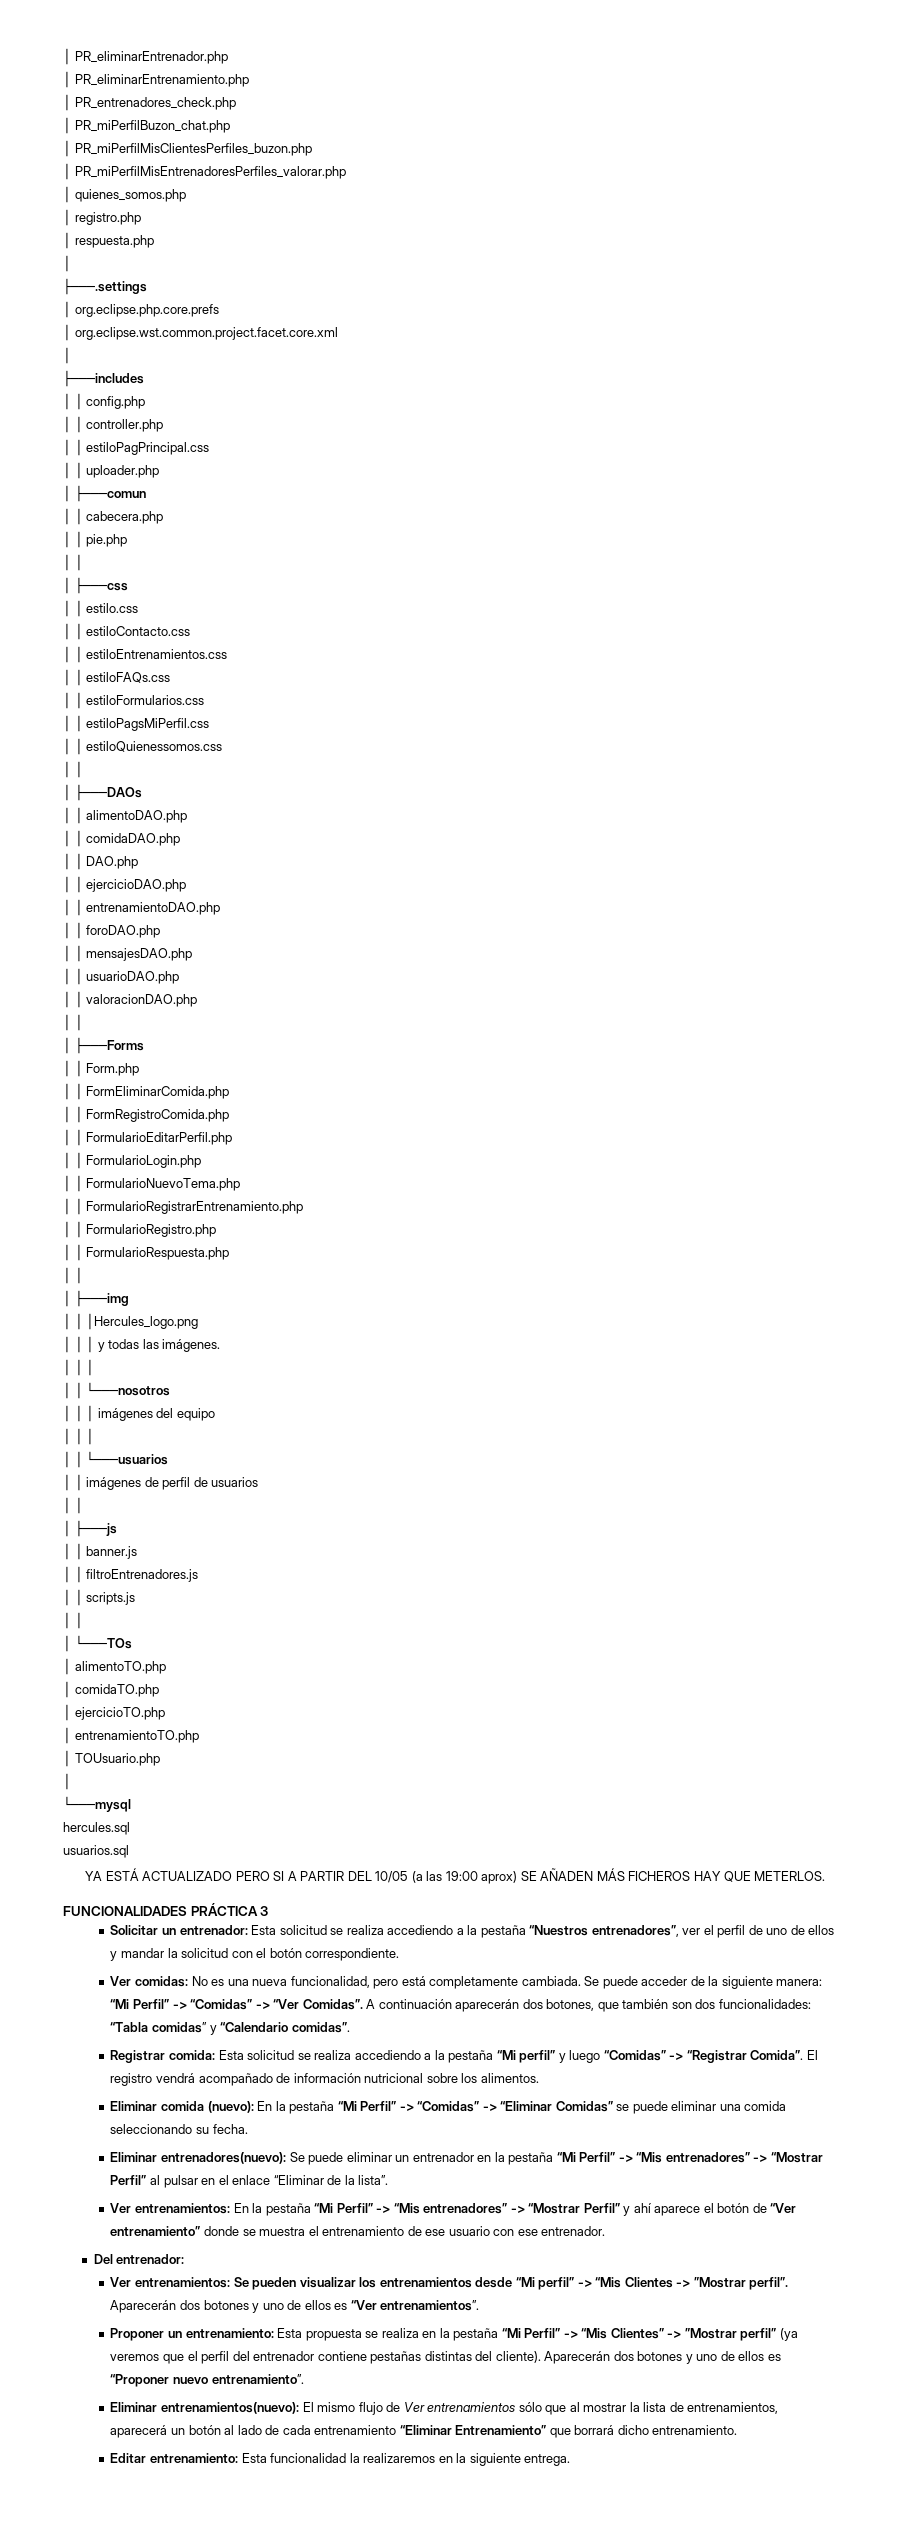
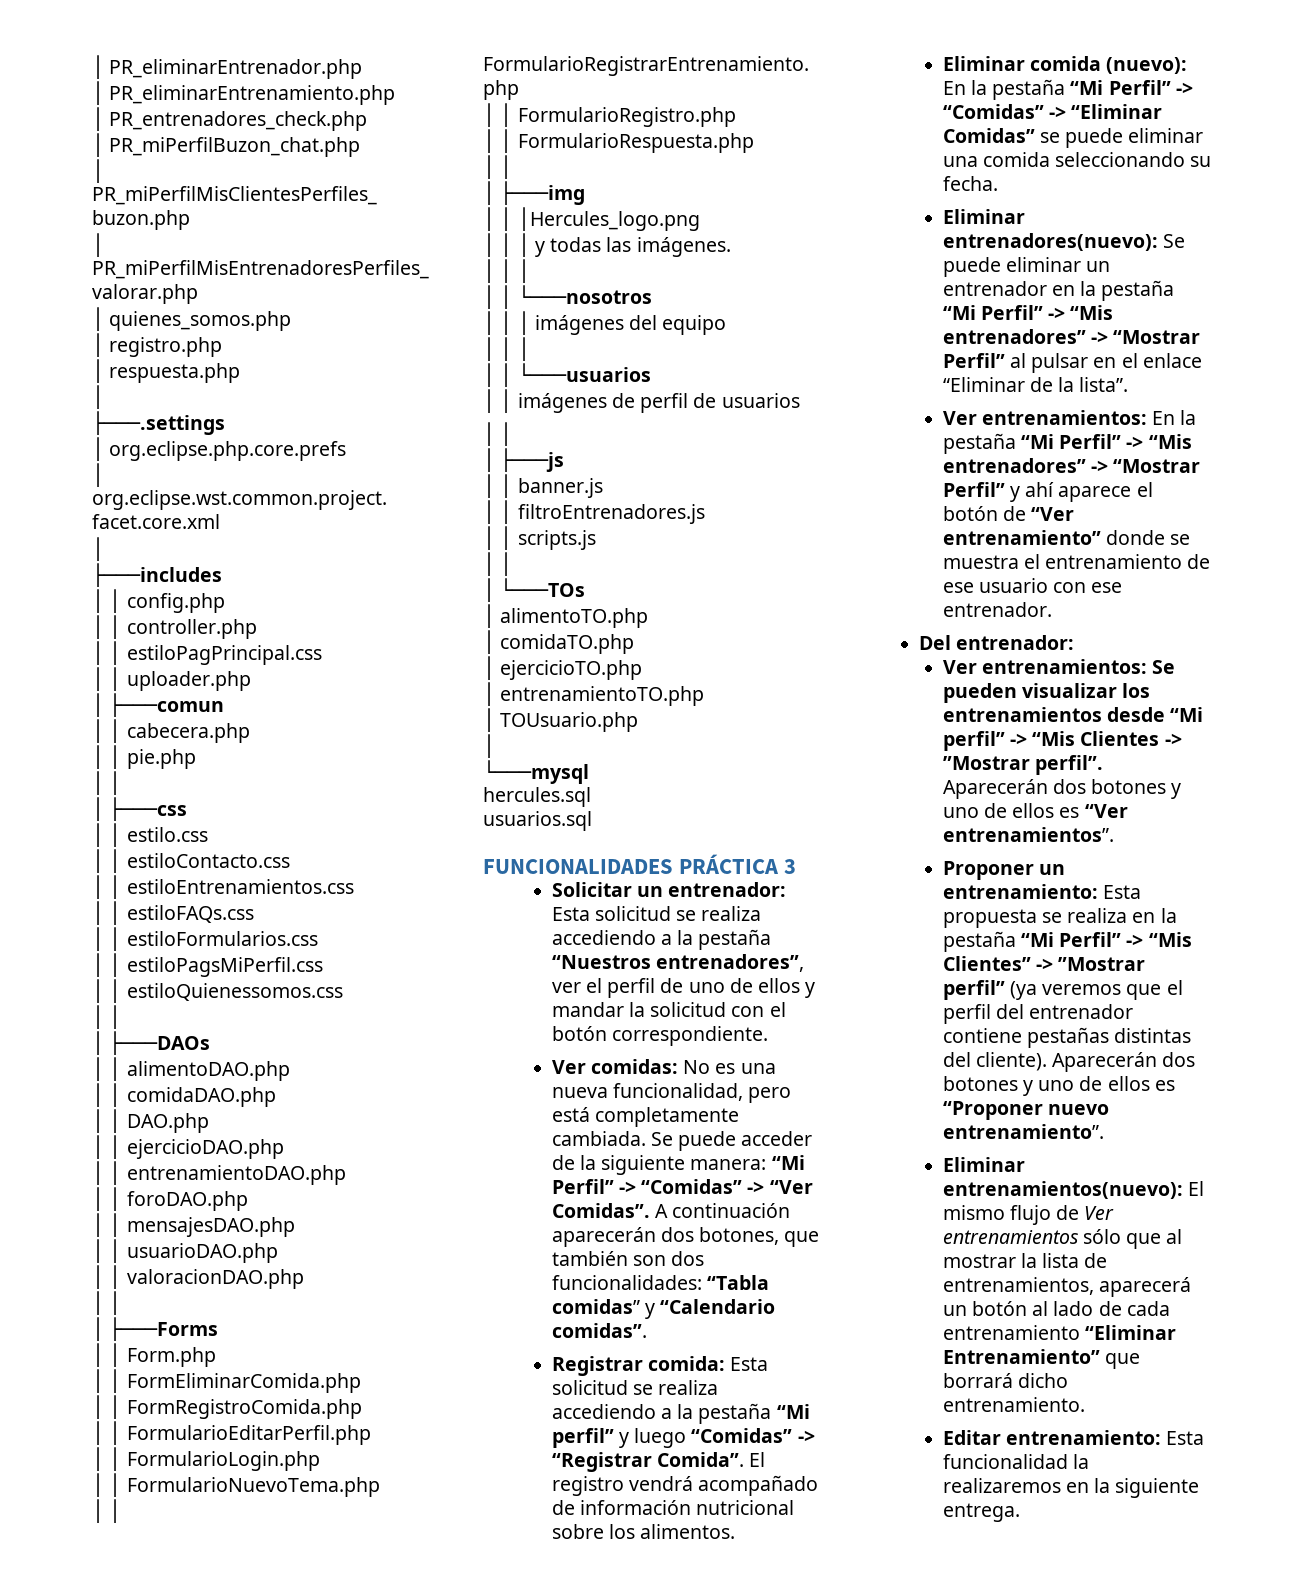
- YA ESTÁ ACTUALIZADO PERO SI A PARTIR DEL 10/05 (a las 19:00 aprox) SE AÑADEN MÁS FICHEROS HAY QUE METERLOS.

